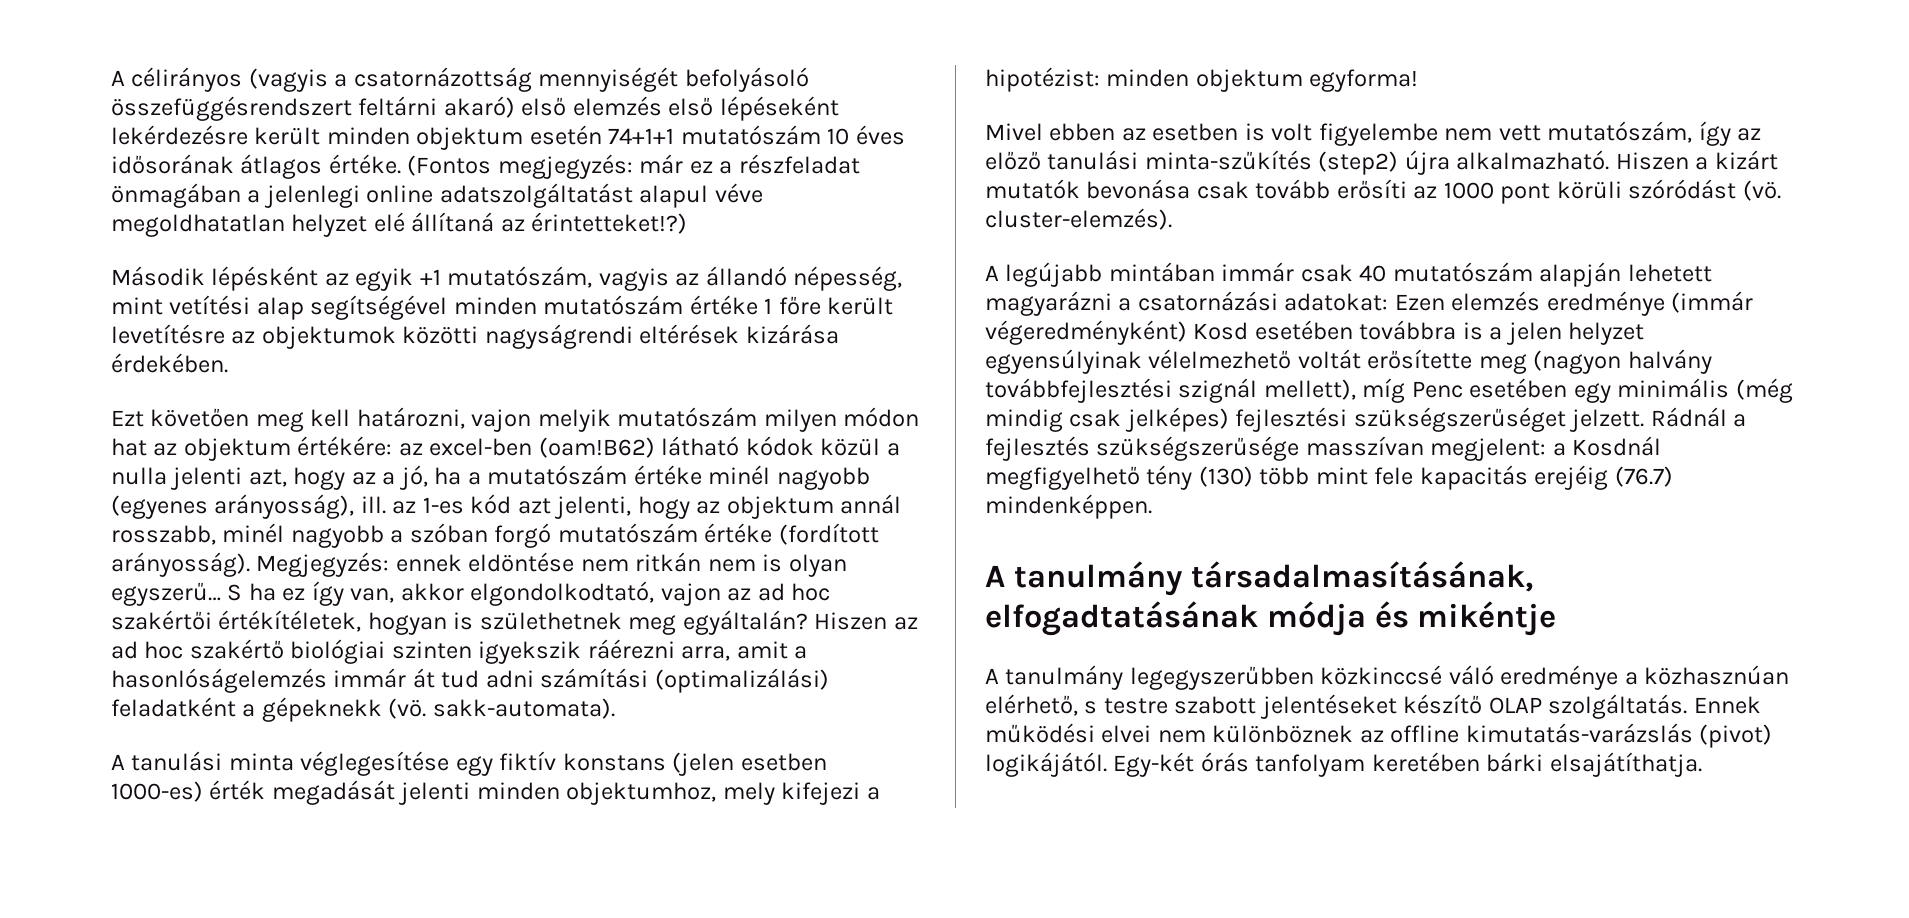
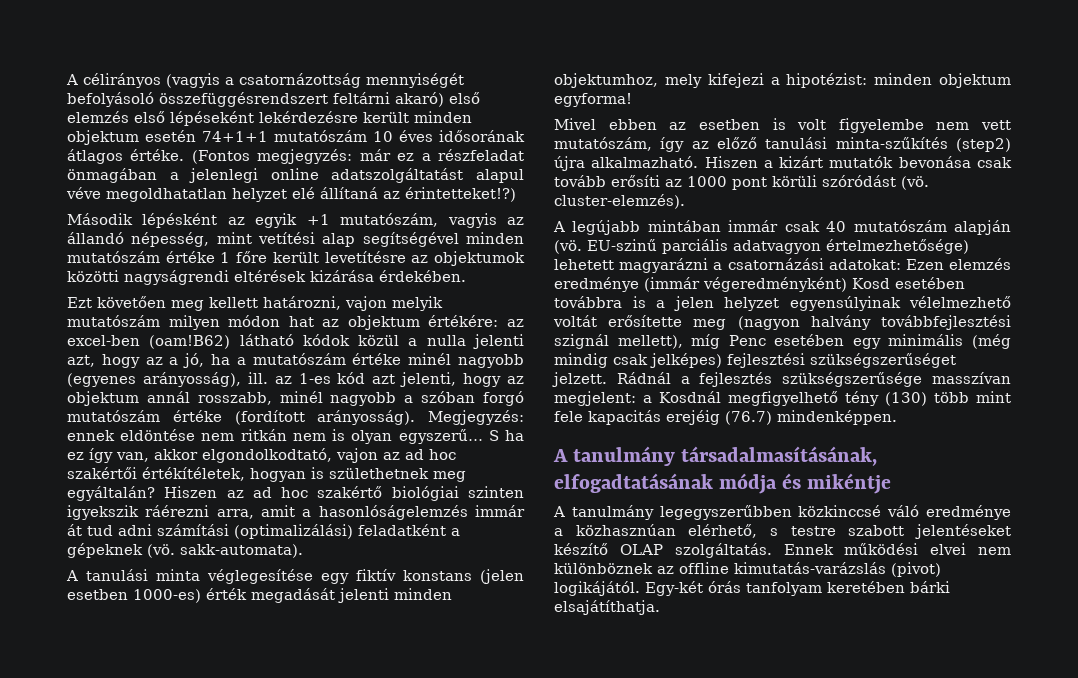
- Ezt követően meg kell határozni, vajon melyik mutatószám milyen módon hat az objektum értékére: az excel-ben (oam!B62) látható kódok közül a nulla jelenti azt, hogy az a jó, ha a mutatószám értéke minél nagyobb (egyenes arányosság), ill. az 1-es kód azt jelenti, hogy az objektum annál rosszabb, minél nagyobb a szóban forgó mutatószám értéke (fordított arányosság).
+ Ezt követően meg kellett határozni, vajon melyik mutatószám milyen módon hat az objektum értékére: az excel-ben (oam!B62) látható kódok közül a nulla jelenti azt, hogy az a jó, ha a mutatószám értéke minél nagyobb (egyenes arányosság), ill. az 1-es kód azt jelenti, hogy az objektum annál rosszabb, minél nagyobb a szóban forgó mutatószám értéke (fordított arányosság).
- Hiszen az ad hoc szakértő biológiai szinten igyekszik ráérezni arra, amit a hasonlóságelemzés immár át tud adni számítási (optimalizálási) feladatként a gépeknekk (vö. sakk-automata).
+ Hiszen az ad hoc szakértő biológiai szinten igyekszik ráérezni arra, amit a hasonlóságelemzés immár át tud adni számítási (optimalizálási) feladatként a gépeknek (vö. sakk-automata).
- A legújabb mintában immár csak 40 mutatószám alapján lehetett magyarázni a csatornázási adatokat: Ezen elemzés eredménye (immár végeredményként) Kosd esetében továbbra is a jelen helyzet egyensúlyinak vélelmezhető voltát erősítette meg (nagyon halvány továbbfejlesztési szignál mellett), míg Penc esetében egy minimális (még mindig csak jelképes) fejlesztési szükségszerűséget jelzett.
+ A legújabb mintában immár csak 40 mutatószám alapján (vö. EU-szinű parciális adatvagyon értelmezhetősége) lehetett magyarázni a csatornázási adatokat: Ezen elemzés eredménye (immár végeredményként) Kosd esetében továbbra is a jelen helyzet egyensúlyinak vélelmezhető voltát erősítette meg (nagyon halvány továbbfejlesztési szignál mellett), míg Penc esetében egy minimális (még mindig csak jelképes) fejlesztési szükségszerűséget jelzett.

